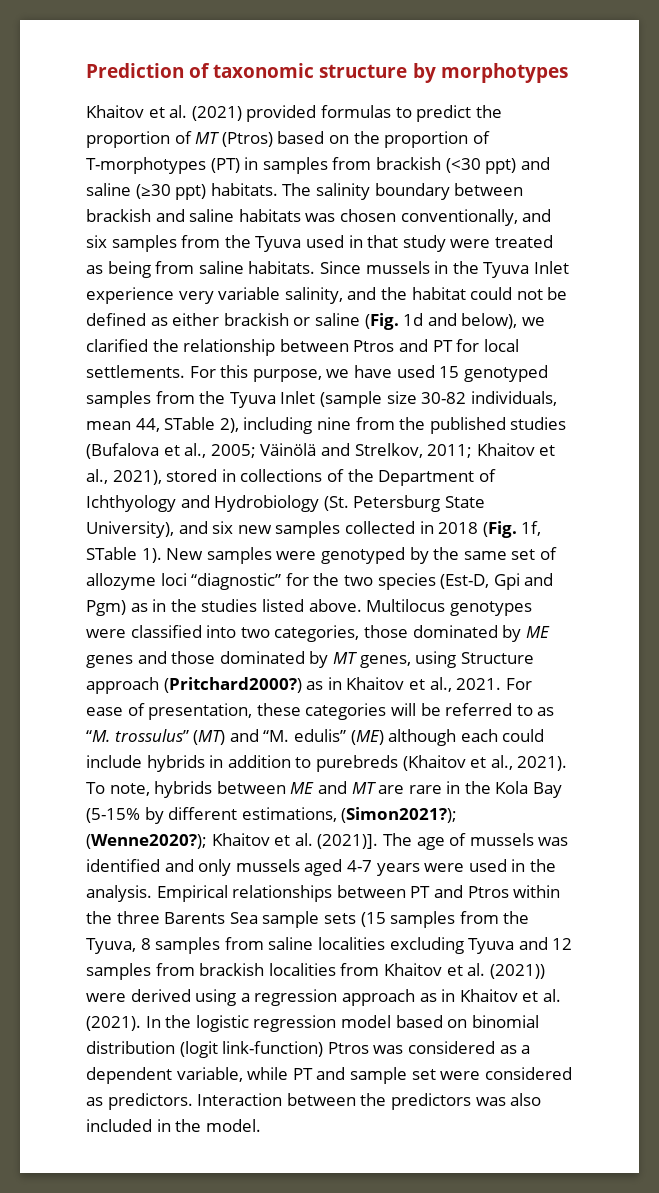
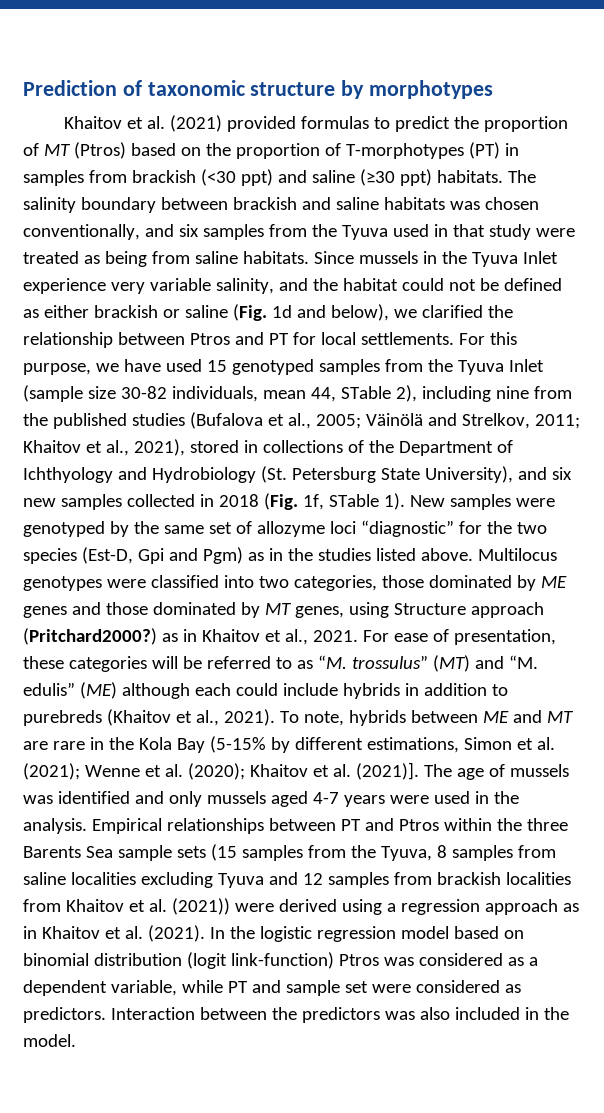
- To note, hybrids between ME and MT are rare in the Kola Bay (5-15% by different estimations, (Simon2021?); (Wenne2020?); Khaitov et al. (2021)].
+ To note, hybrids between ME and MT are rare in the Kola Bay (5-15% by different estimations, Simon et al. (2021); Wenne et al. (2020); Khaitov et al. (2021)].

